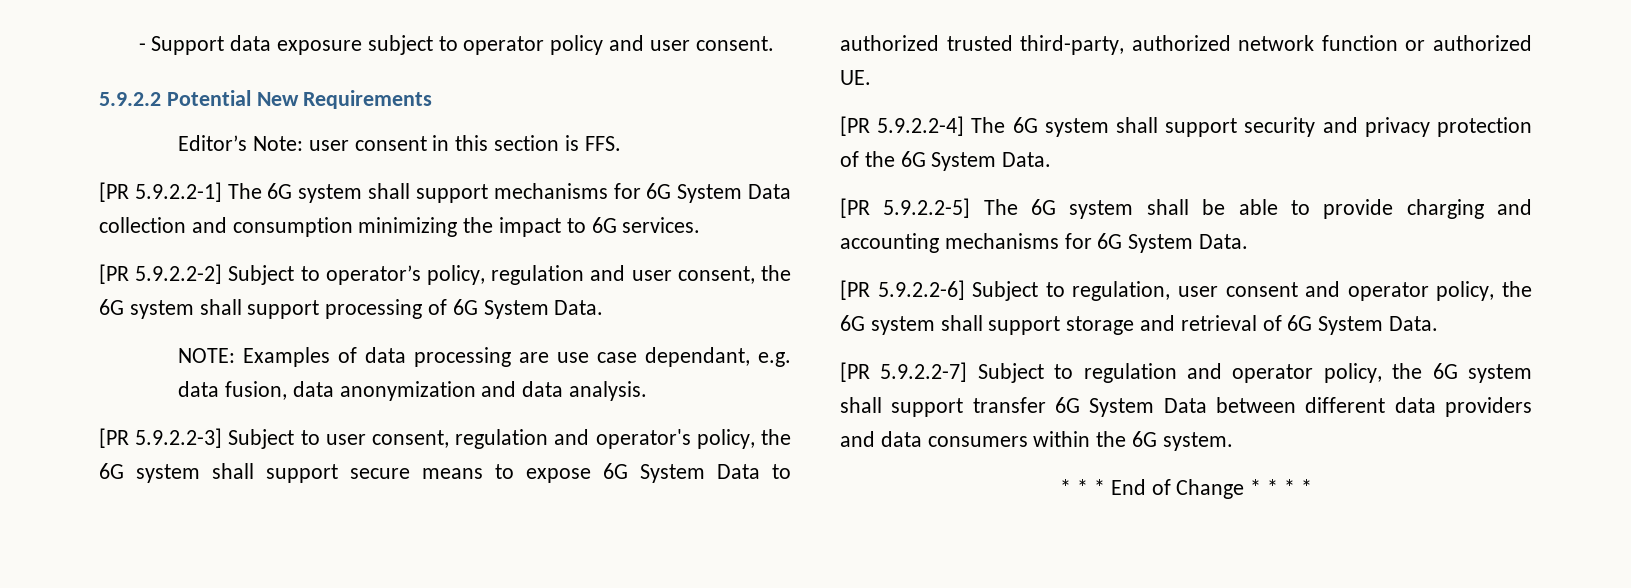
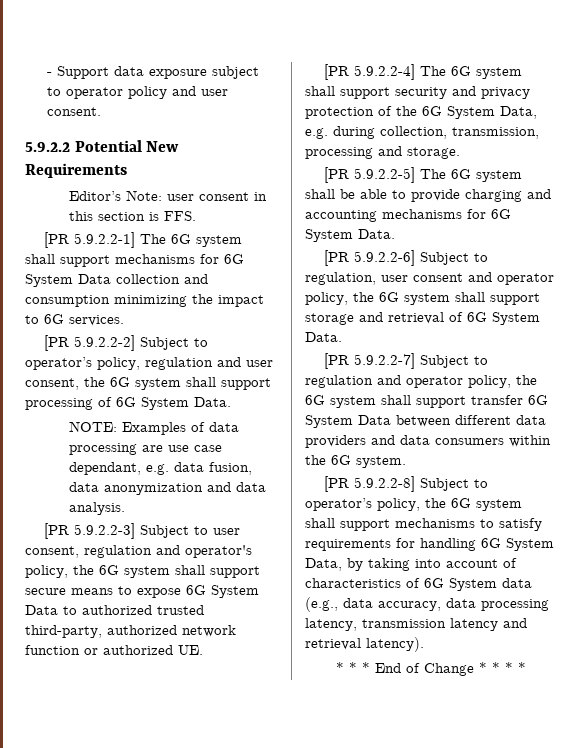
- [PR 5.9.2.2-4] The 6G system shall support security and privacy protection of the 6G System Data.
+ [PR 5.9.2.2-4] The 6G system shall support security and privacy protection of the 6G System Data, e.g. during collection, transmission, processing and storage.
+ [PR 5.9.2.2-8] Subject to operator’s policy, the 6G system shall support mechanisms to satisfy requirements for handling 6G System Data, by taking into account of characteristics of 6G System data (e.g., data accuracy, data processing latency, transmission latency and retrieval latency).

